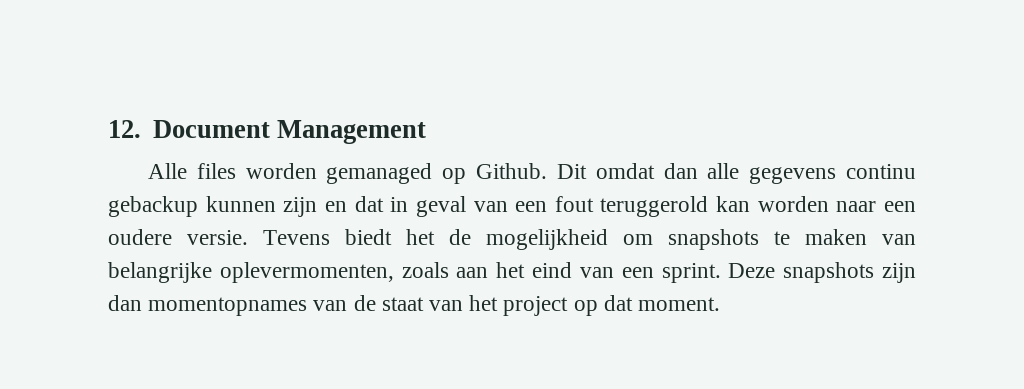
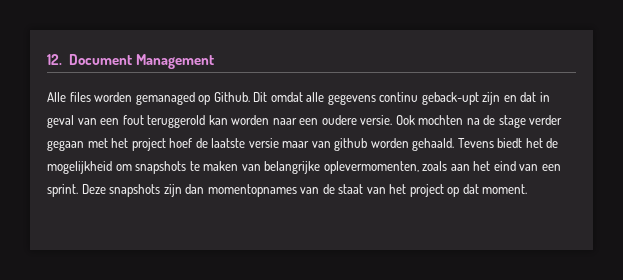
- Dit omdat dan alle gegevens continu gebackup kunnen zijn en dat in geval van een fout teruggerold kan worden naar een oudere versie.
+ Dit omdat alle gegevens continu geback-upt zijn en dat in geval van een fout teruggerold kan worden naar een oudere versie.
+ Ook mochten na de stage verder gegaan met het project hoef de laatste versie maar van github worden gehaald.

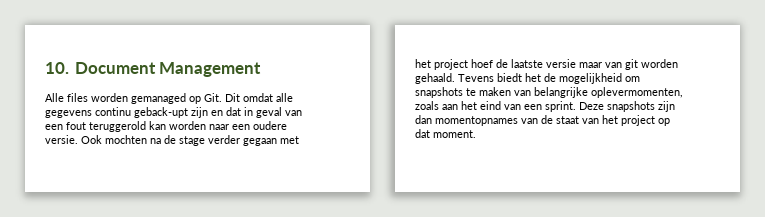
- 12. Document Management
+ 10. Document Management
- Alle files worden gemanaged op Github. Dit omdat alle gegevens continu geback-upt zijn en dat in geval van een fout teruggerold kan worden naar een oudere versie.
+ Alle files worden gemanaged op Git. Dit omdat alle gegevens continu geback-upt zijn en dat in geval van een fout teruggerold kan worden naar een oudere versie.
- Ook mochten na de stage verder gegaan met het project hoef de laatste versie maar van github worden gehaald.
+ Ook mochten na de stage verder gegaan met het project hoef de laatste versie maar van git worden gehaald.

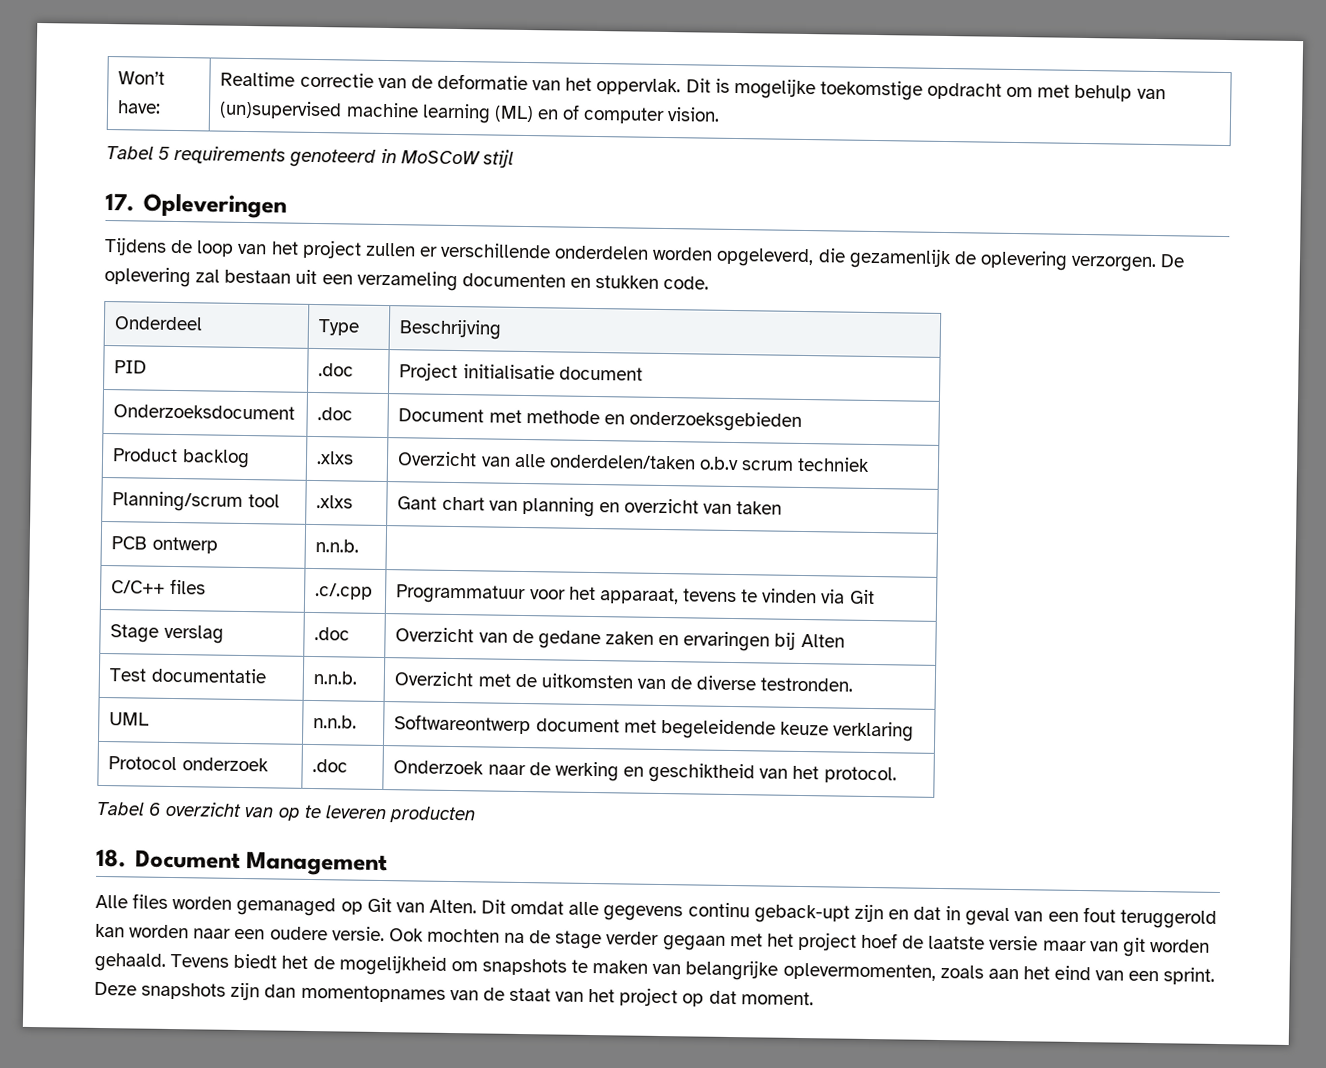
- 10. Document Management
+ Won’t have: | Realtime correctie van de deformatie van het oppervlak. Dit is mogelijke toekomstige opdracht om met behulp van (un)supervised machine learning (ML) en of computer vision.
+ Tabel 5 requirements genoteerd in MoSCoW stijl
+ 17. Opleveringen
+ Tijdens de loop van het project zullen er verschillende onderdelen worden opgeleverd, die gezamenlijk de oplevering verzorgen. De oplevering zal bestaan uit een verzameling documenten en stukken code.
+ Onderdeel | Type | Beschrijving
+ PID | .doc | Project initialisatie document
+ Onderzoeksdocument | .doc | Document met methode en onderzoeksgebieden
+ Product backlog | .xlxs | Overzicht van alle onderdelen/taken o.b.v scrum techniek
+ Planning/scrum tool | .xlxs | Gant chart van planning en overzicht van taken
+ PCB ontwerp | n.n.b. |
+ C/C++ files | .c/.cpp | Programmatuur voor het apparaat, tevens te vinden via Git
+ Stage verslag | .doc | Overzicht van de gedane zaken en ervaringen bij Alten
+ Test documentatie | n.n.b. | Overzicht met de uitkomsten van de diverse testronden.
+ UML | n.n.b. | Softwareontwerp document met begeleidende keuze verklaring
+ Protocol onderzoek | .doc | Onderzoek naar de werking en geschiktheid van het protocol.
+ Tabel 6 overzicht van op te leveren producten
+ 18. Document Management
- Alle files worden gemanaged op Git. Dit omdat alle gegevens continu geback-upt zijn en dat in geval van een fout teruggerold kan worden naar een oudere versie.
+ Alle files worden gemanaged op Git van Alten. Dit omdat alle gegevens continu geback-upt zijn en dat in geval van een fout teruggerold kan worden naar een oudere versie.

